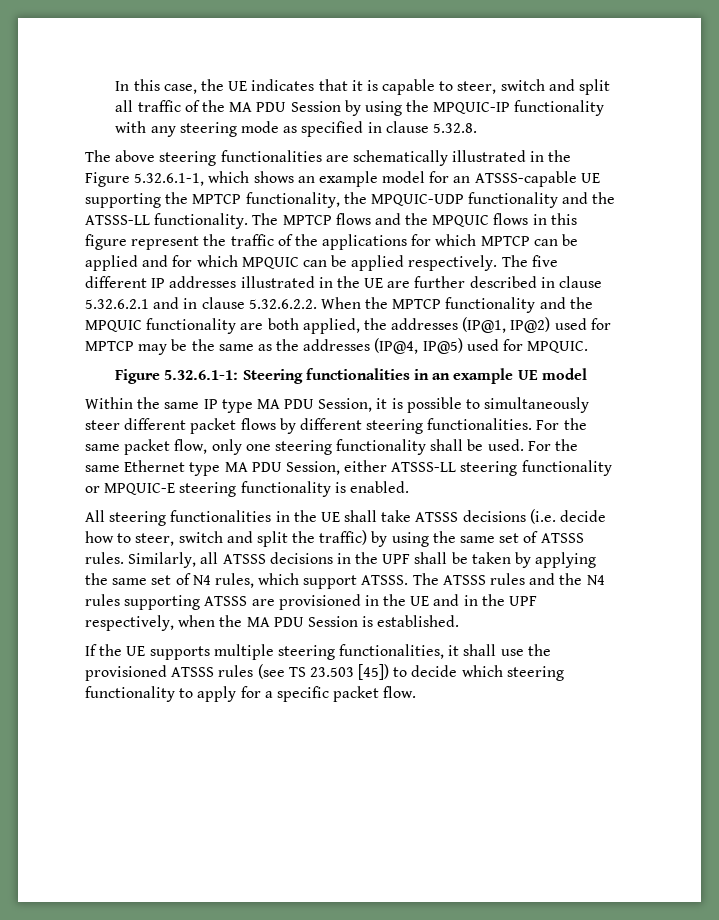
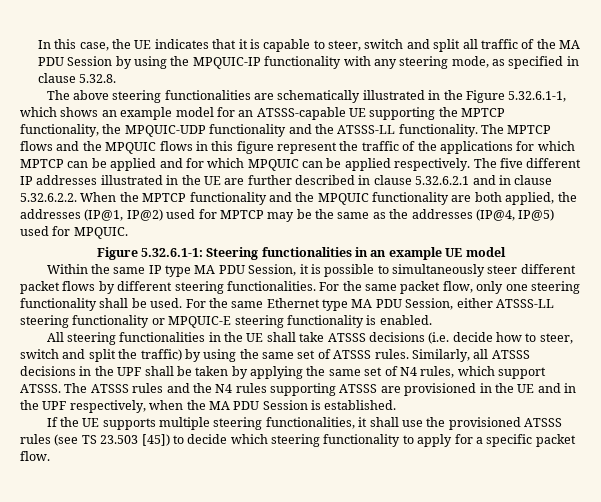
- In this case, the UE indicates that it is capable to steer, switch and split all traffic of the MA PDU Session by using the MPQUIC-IP functionality with any steering mode as specified in clause 5.32.8.
+ In this case, the UE indicates that it is capable to steer, switch and split all traffic of the MA PDU Session by using the MPQUIC-IP functionality with any steering mode, as specified in clause 5.32.8.

